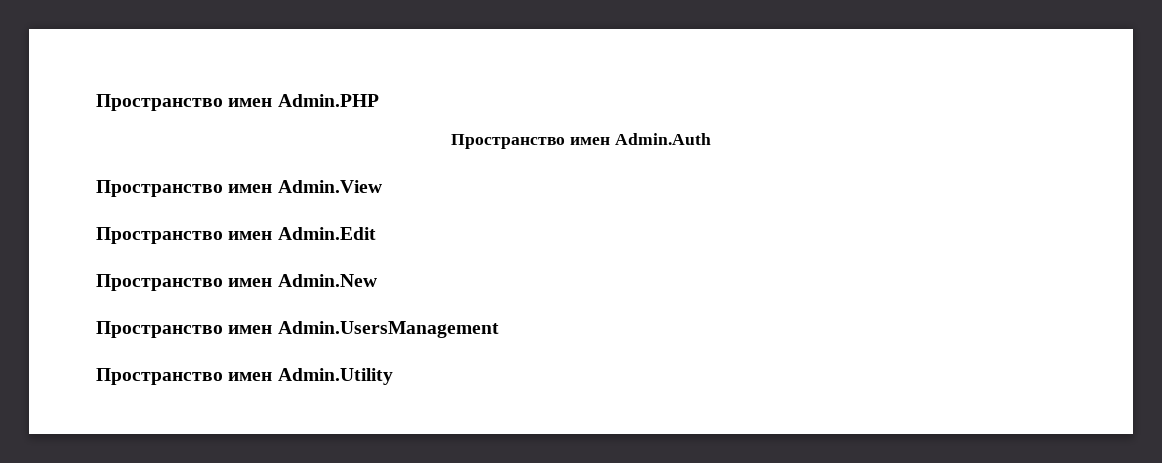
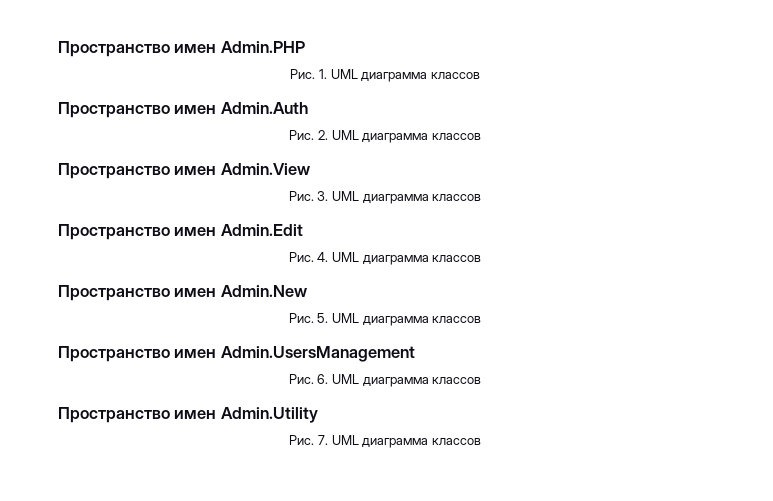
+ Рис. 1. UML диаграмма классов
  Пространство имен Admin.Auth
+ Рис. 2. UML диаграмма классов
  Пространство имен Admin.View
+ Рис. 3. UML диаграмма классов
  Пространство имен Admin.Edit
+ Рис. 4. UML диаграмма классов
  Пространство имен Admin.New
+ Рис. 5. UML диаграмма классов
  Пространство имен Admin.UsersManagement
+ Рис. 6. UML диаграмма классов
  Пространство имен Admin.Utility
+ Рис. 7. UML диаграмма классов

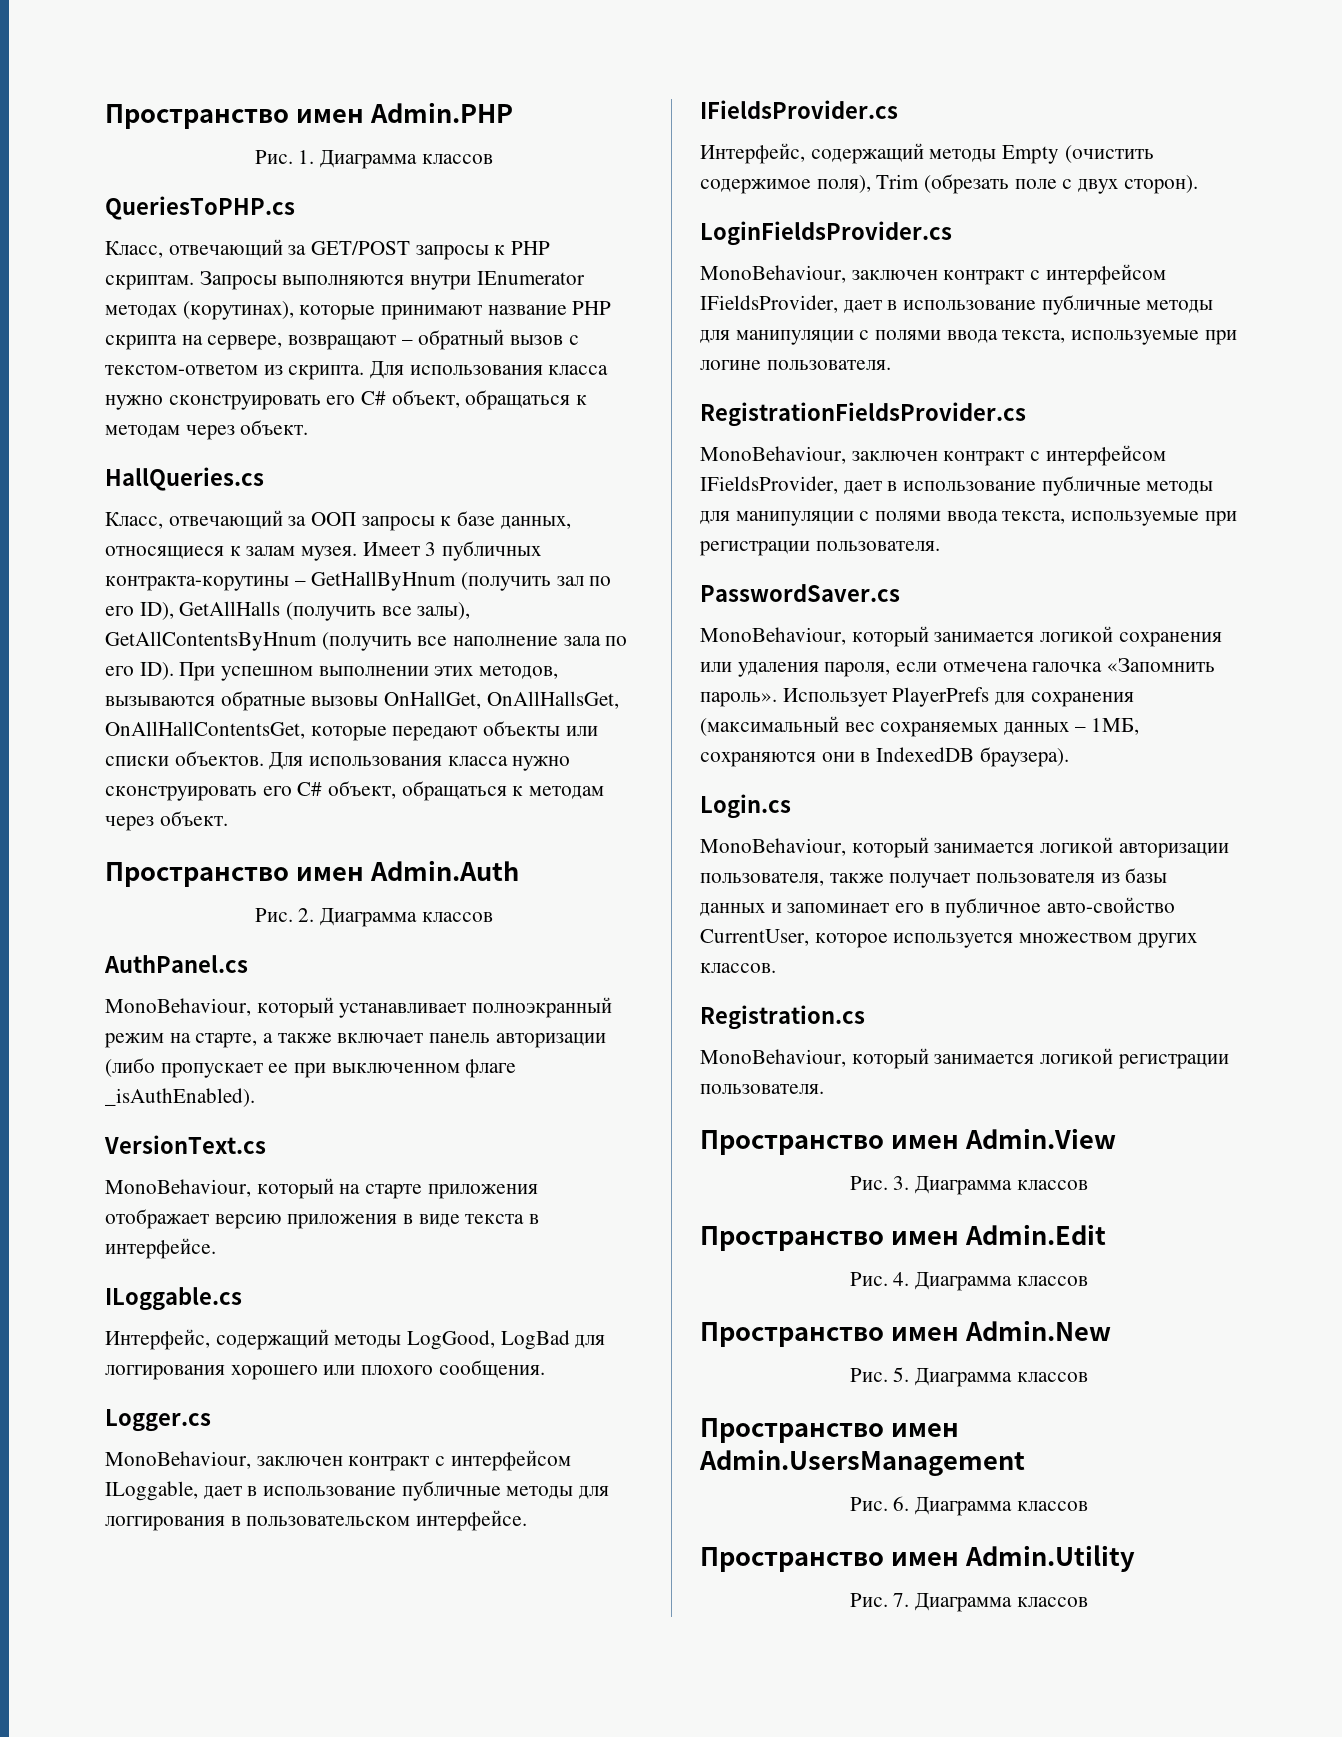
- Рис. 1. UML диаграмма классов
+ Рис. 1. Диаграмма классов
+ QueriesToPHP.cs
+ Класс, отвечающий за GET/POST запросы к PHP скриптам. Запросы выполняются внутри IEnumerator методах (корутинах), которые принимают название PHP скрипта на сервере, возвращают – обратный вызов с текстом-ответом из скрипта. Для использования класса нужно сконструировать его C# объект, обращаться к методам через объект.
+ HallQueries.cs
+ Класс, отвечающий за ООП запросы к базе данных, относящиеся к залам музея. Имеет 3 публичных контракта-корутины – GetHallByHnum (получить зал по его ID), GetAllHalls (получить все залы), GetAllContentsByHnum (получить все наполнение зала по его ID). При успешном выполнении этих методов, вызываются обратные вызовы OnHallGet, OnAllHallsGet, OnAllHallContentsGet, которые передают объекты или списки объектов. Для использования класса нужно сконструировать его C# объект, обращаться к методам через объект.
- Рис. 2. UML диаграмма классов
+ Рис. 2. Диаграмма классов
+ AuthPanel.cs
+ MonoBehaviour, который устанавливает полноэкранный режим на старте, а также включает панель авторизации (либо пропускает ее при выключенном флаге _isAuthEnabled).
+ VersionText.cs
+ MonoBehaviour, который на старте приложения отображает версию приложения в виде текста в интерфейсе.
+ ILoggable.cs
+ Интерфейс, содержащий методы LogGood, LogBad для логгирования хорошего или плохого сообщения.
+ Logger.cs
+ MonoBehaviour, заключен контракт с интерфейсом ILoggable, дает в использование публичные методы для логгирования в пользовательском интерфейсе.
+ IFieldsProvider.cs
+ Интерфейс, содержащий методы Empty (очистить содержимое поля), Trim (обрезать поле с двух сторон).
+ LoginFieldsProvider.cs
+ MonoBehaviour, заключен контракт с интерфейсом IFieldsProvider, дает в использование публичные методы для манипуляции с полями ввода текста, используемые при логине пользователя.
+ RegistrationFieldsProvider.cs
+ MonoBehaviour, заключен контракт с интерфейсом IFieldsProvider, дает в использование публичные методы для манипуляции с полями ввода текста, используемые при регистрации пользователя.
+ PasswordSaver.cs
+ MonoBehaviour, который занимается логикой сохранения или удаления пароля, если отмечена галочка «Запомнить пароль». Использует PlayerPrefs для сохранения (максимальный вес сохраняемых данных – 1МБ, сохраняются они в IndexedDB браузера).
+ Login.cs
+ MonoBehaviour, который занимается логикой авторизации пользователя, также получает пользователя из базы данных и запоминает его в публичное авто-свойство CurrentUser, которое используется множеством других классов.
+ Registration.cs
+ MonoBehaviour, который занимается логикой регистрации пользователя.
- Рис. 3. UML диаграмма классов
+ Рис. 3. Диаграмма классов
- Рис. 4. UML диаграмма классов
+ Рис. 4. Диаграмма классов
- Рис. 5. UML диаграмма классов
+ Рис. 5. Диаграмма классов
- Рис. 6. UML диаграмма классов
+ Рис. 6. Диаграмма классов
- Рис. 7. UML диаграмма классов
+ Рис. 7. Диаграмма классов

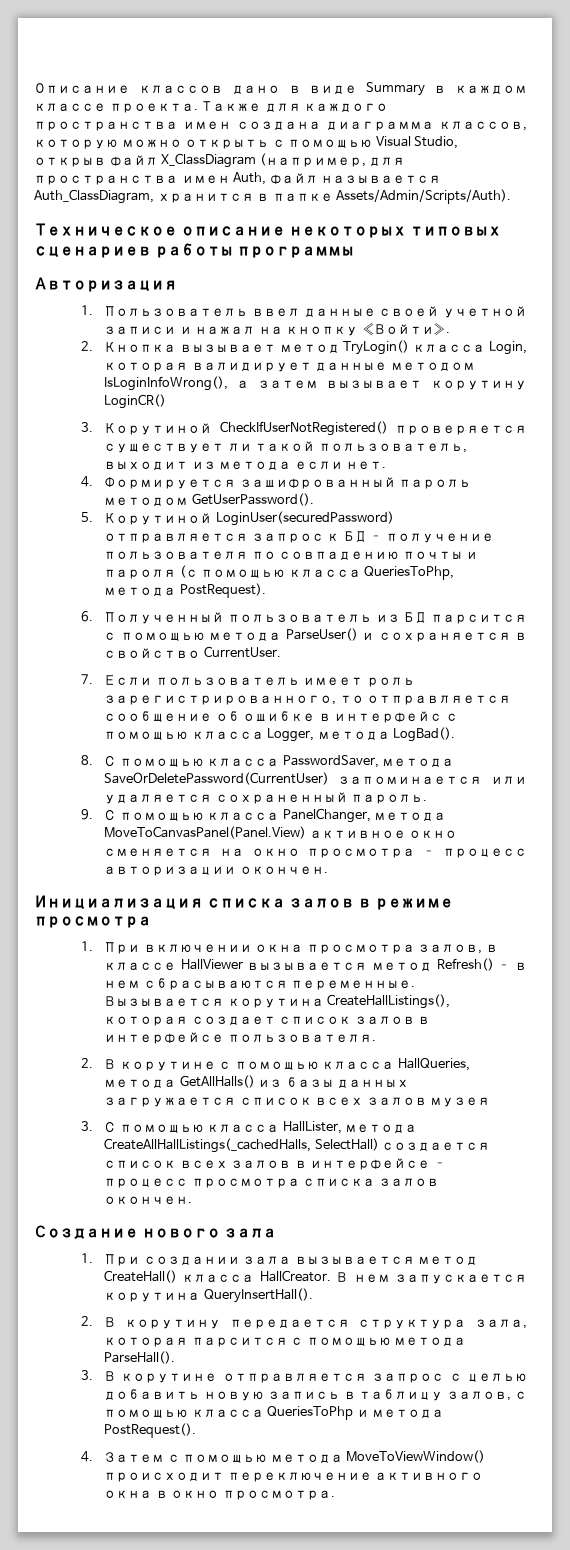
- Пространство имен Admin.PHP
- Рис. 1. Диаграмма классов
- QueriesToPHP.cs
- Класс, отвечающий за GET/POST запросы к PHP скриптам. Запросы выполняются внутри IEnumerator методах (корутинах), которые принимают название PHP скрипта на сервере, возвращают – обратный вызов с текстом-ответом из скрипта. Для использования класса нужно сконструировать его C# объект, обращаться к методам через объект.
- HallQueries.cs
- Класс, отвечающий за ООП запросы к базе данных, относящиеся к залам музея. Имеет 3 публичных контракта-корутины – GetHallByHnum (получить зал по его ID), GetAllHalls (получить все залы), GetAllContentsByHnum (получить все наполнение зала по его ID). При успешном выполнении этих методов, вызываются обратные вызовы OnHallGet, OnAllHallsGet, OnAllHallContentsGet, которые передают объекты или списки объектов. Для использования класса нужно сконструировать его C# объект, обращаться к методам через объект.
- Пространство имен Admin.Auth
- Рис. 2. Диаграмма классов
- AuthPanel.cs
- MonoBehaviour, который устанавливает полноэкранный режим на старте, а также включает панель авторизации (либо пропускает ее при выключенном флаге _isAuthEnabled).
- VersionText.cs
- MonoBehaviour, который на старте приложения отображает версию приложения в виде текста в интерфейсе.
- ILoggable.cs
- Интерфейс, содержащий методы LogGood, LogBad для логгирования хорошего или плохого сообщения.
- Logger.cs
- MonoBehaviour, заключен контракт с интерфейсом ILoggable, дает в использование публичные методы для логгирования в пользовательском интерфейсе.
- IFieldsProvider.cs
- Интерфейс, содержащий методы Empty (очистить содержимое поля), Trim (обрезать поле с двух сторон).
- LoginFieldsProvider.cs
- MonoBehaviour, заключен контракт с интерфейсом IFieldsProvider, дает в использование публичные методы для манипуляции с полями ввода текста, используемые при логине пользователя.
- RegistrationFieldsProvider.cs
- MonoBehaviour, заключен контракт с интерфейсом IFieldsProvider, дает в использование публичные методы для манипуляции с полями ввода текста, используемые при регистрации пользователя.
- PasswordSaver.cs
- MonoBehaviour, который занимается логикой сохранения или удаления пароля, если отмечена галочка «Запомнить пароль». Использует PlayerPrefs для сохранения (максимальный вес сохраняемых данных – 1МБ, сохраняются они в IndexedDB браузера).
- Login.cs
- MonoBehaviour, который занимается логикой авторизации пользователя, также получает пользователя из базы данных и запоминает его в публичное авто-свойство CurrentUser, которое используется множеством других классов.
- Registration.cs
- MonoBehaviour, который занимается логикой регистрации пользователя.
- Пространство имен Admin.View
- Рис. 3. Диаграмма классов
- Пространство имен Admin.Edit
- Рис. 4. Диаграмма классов
- Пространство имен Admin.New
- Рис. 5. Диаграмма классов
- Пространство имен Admin.UsersManagement
- Рис. 6. Диаграмма классов
- Пространство имен Admin.Utility
- Рис. 7. Диаграмма классов
+ Описание классов дано в виде Summary в каждом классе проекта. Также для каждого пространства имен создана диаграмма классов, которую можно открыть с помощью Visual Studio, открыв файл X_ClassDiagram (например, для пространства имен Auth, файл называется Auth_ClassDiagram, хранится в папке Assets/Admin/Scripts/Auth).
+ Техническое описание некоторых типовых сценариев работы программы
+ Авторизация
+ 1. Пользователь ввел данные своей учетной записи и нажал на кнопку «Войти».
+ 2. Кнопка вызывает метод TryLogin() класса Login, которая валидирует данные методом IsLoginInfoWrong(), а затем вызывает корутину LoginCR()
+ 3. Корутиной CheckIfUserNotRegistered() проверяется существует ли такой пользователь, выходит из метода если нет.
+ 4. Формируется зашифрованный пароль методом GetUserPassword().
+ 5. Корутиной LoginUser(securedPassword) отправляется запрос к БД – получение пользователя по совпадению почты и пароля (с помощью класса QueriesToPhp, метода PostRequest).
+ 6. Полученный пользователь из БД парсится с помощью метода ParseUser() и сохраняется в свойство CurrentUser.
+ 7. Если пользователь имеет роль зарегистрированного, то отправляется сообщение об ошибке в интерфейс с помощью класса Logger, метода LogBad().
+ 8. С помощью класса PasswordSaver, метода SaveOrDeletePassword(CurrentUser) запоминается или удаляется сохраненный пароль.
+ 9. С помощью класса PanelChanger, метода MoveToCanvasPanel(Panel.View) активное окно сменяется на окно просмотра – процесс авторизации окончен.
+ Инициализация списка залов в режиме просмотра
+ 1. При включении окна просмотра залов, в классе HallViewer вызывается метод Refresh() – в нем сбрасываются переменные. Вызывается корутина CreateHallListings(), которая создает список залов в интерфейсе пользователя.
+ 2. В корутине с помощью класса HallQueries, метода GetAllHalls() из базы данных загружается список всех залов музея
+ 3. С помощью класса HallLister, метода CreateAllHallListings(_cachedHalls, SelectHall) создается список всех залов в интерфейсе – процесс просмотра списка залов окончен.
+ Создание нового зала
+ 1. При создании зала вызывается метод CreateHall() класса HallCreator. В нем запускается корутина QueryInsertHall().
+ 2. В корутину передается структура зала, которая парсится с помощью метода ParseHall().
+ 3. В корутине отправляется запрос с целью добавить новую запись в таблицу залов, с помощью класса QueriesToPhp и метода PostRequest().
+ 4. Затем с помощью метода MoveToViewWindow() происходит переключение активного окна в окно просмотра.

